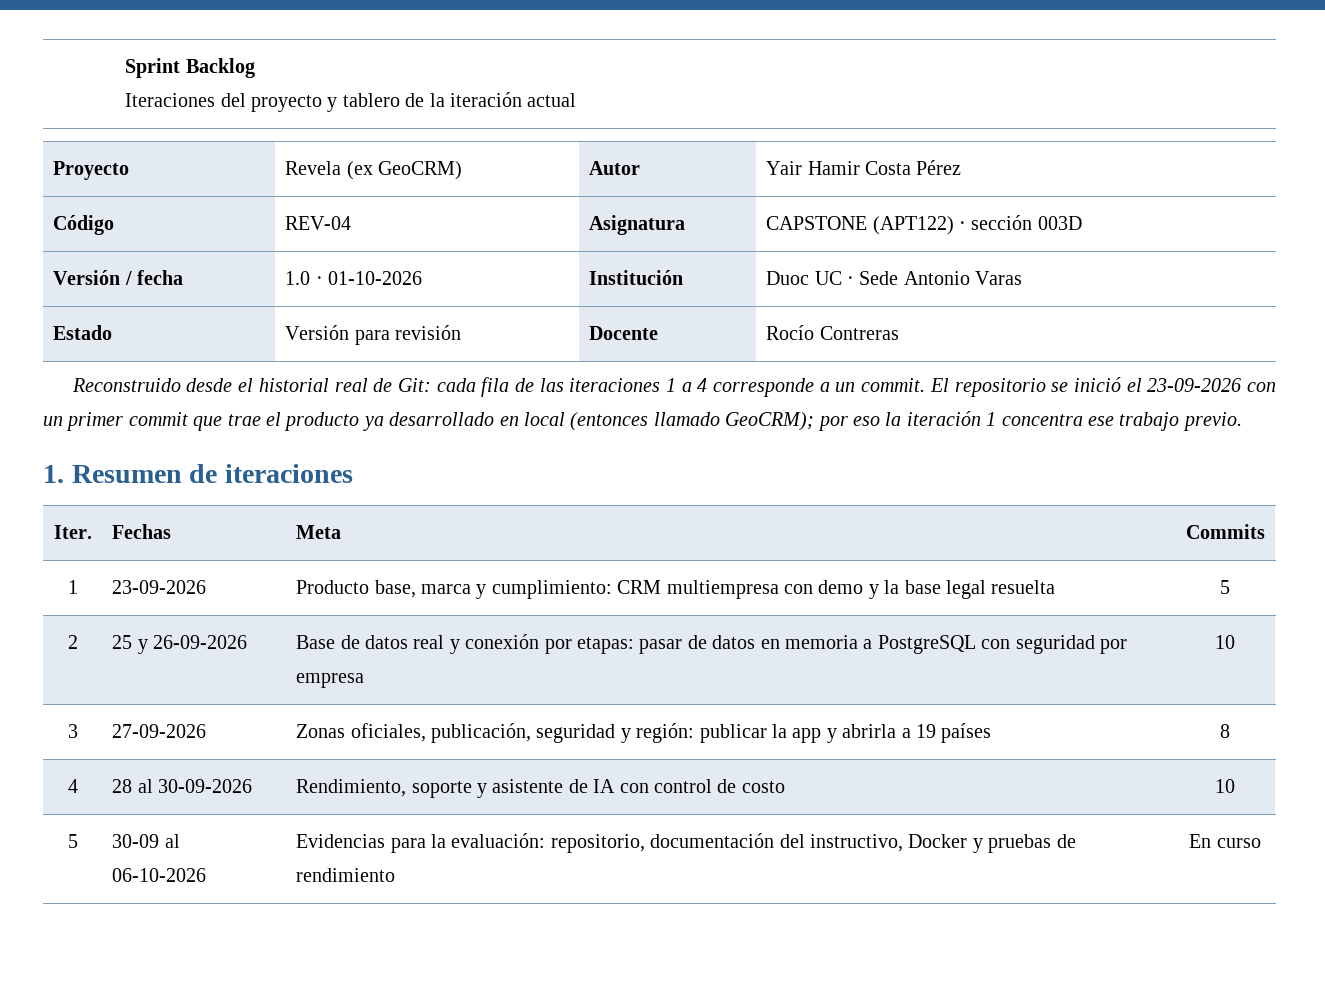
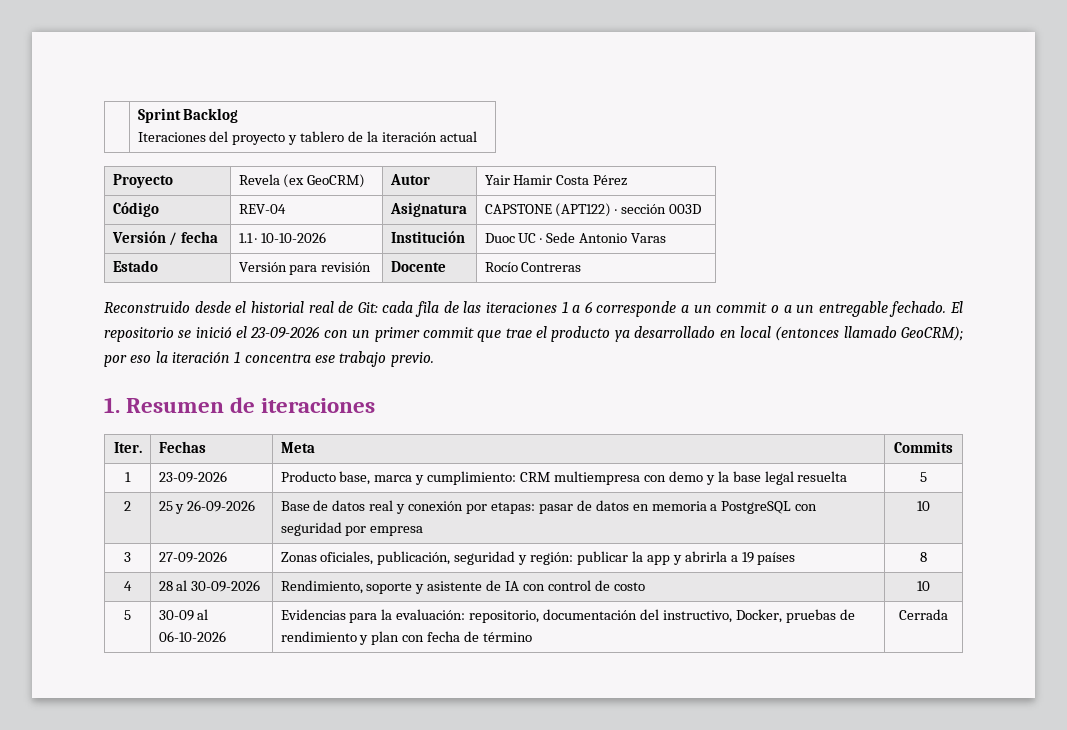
- Versión / fecha | 1.0 · 01-10-2026 | Institución | Duoc UC · Sede Antonio Varas
+ Versión / fecha | 1.1 · 10-10-2026 | Institución | Duoc UC · Sede Antonio Varas
- Reconstruido desde el historial real de Git: cada fila de las iteraciones 1 a 4 corresponde a un commit.
+ Reconstruido desde el historial real de Git: cada fila de las iteraciones 1 a 6 corresponde a un commit o a un entregable fechado.
- 5 | 30-09 al 06-10-2026 | Evidencias para la evaluación: repositorio, documentación del instructivo, Docker y pruebas de rendimiento | En curso
+ 5 | 30-09 al 06-10-2026 | Evidencias para la evaluación: repositorio, documentación del instructivo, Docker, pruebas de rendimiento y plan con fecha de término | Cerrada

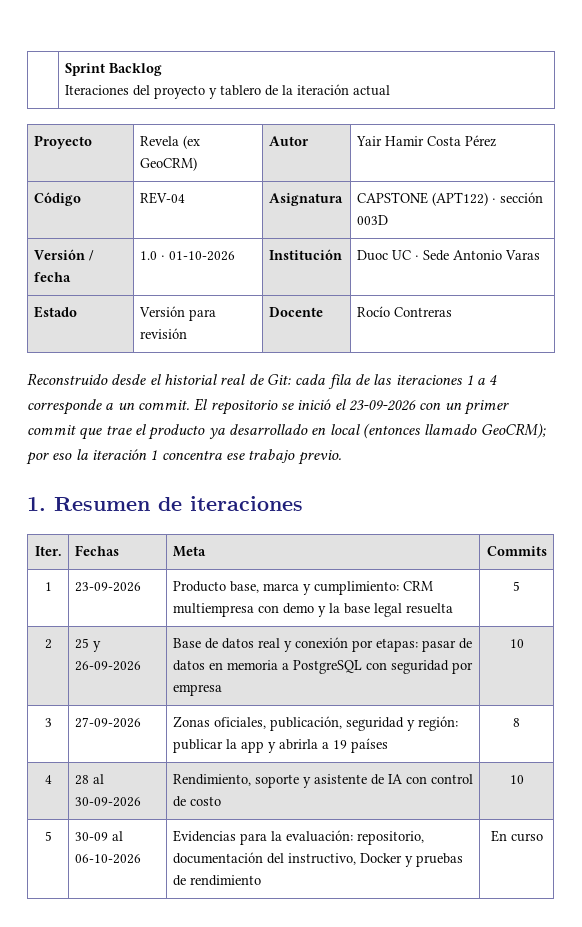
- Versión / fecha | 1.1 · 10-10-2026 | Institución | Duoc UC · Sede Antonio Varas
+ Versión / fecha | 1.0 · 01-10-2026 | Institución | Duoc UC · Sede Antonio Varas
- Reconstruido desde el historial real de Git: cada fila de las iteraciones 1 a 6 corresponde a un commit o a un entregable fechado.
+ Reconstruido desde el historial real de Git: cada fila de las iteraciones 1 a 4 corresponde a un commit.
- 5 | 30-09 al 06-10-2026 | Evidencias para la evaluación: repositorio, documentación del instructivo, Docker, pruebas de rendimiento y plan con fecha de término | Cerrada
+ 5 | 30-09 al 06-10-2026 | Evidencias para la evaluación: repositorio, documentación del instructivo, Docker y pruebas de rendimiento | En curso

